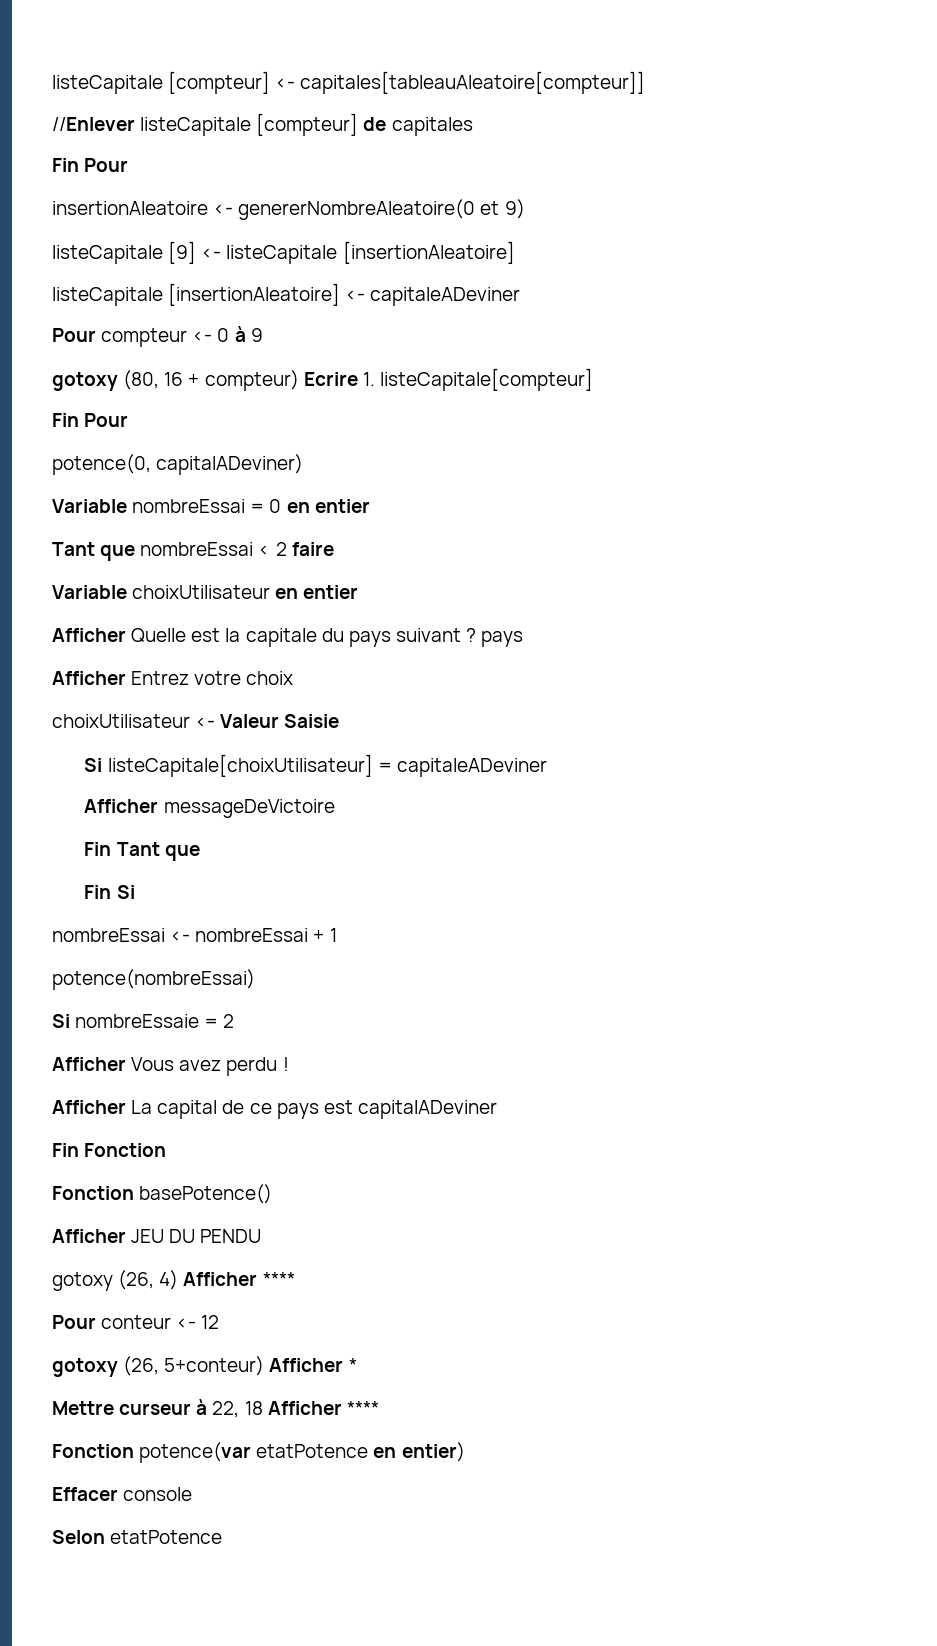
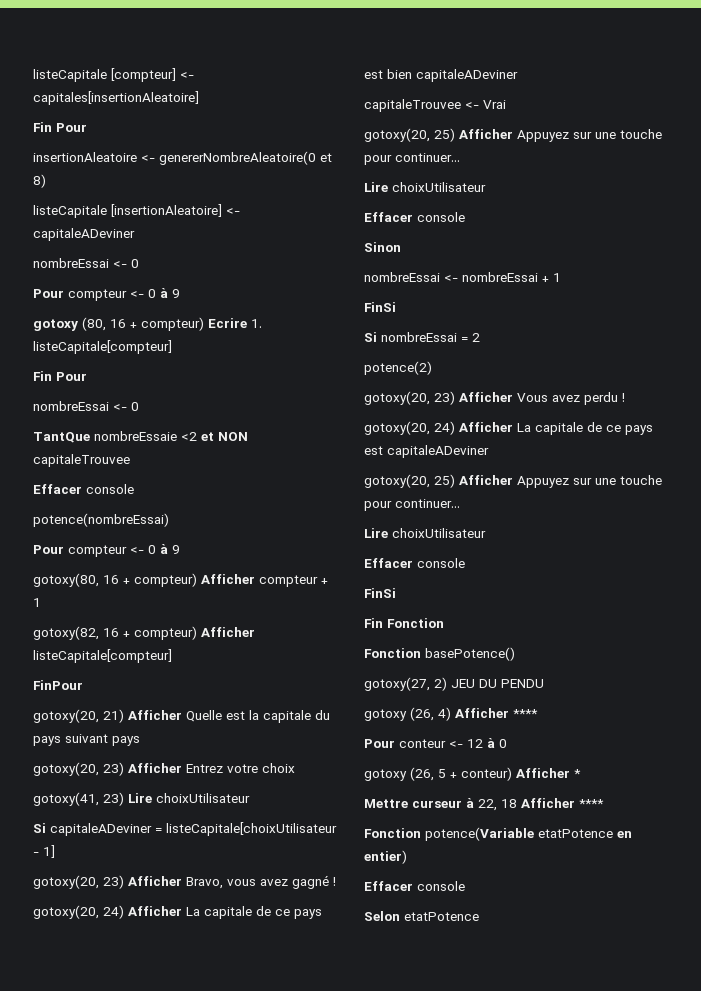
- listeCapitale [compteur] <- capitales[tableauAleatoire[compteur]]
- //Enlever listeCapitale [compteur] de capitales
+ listeCapitale [compteur] <- capitales[insertionAleatoire]
- insertionAleatoire <- genererNombreAleatoire(0 et 9)
- listeCapitale [9] <- listeCapitale [insertionAleatoire]
+ insertionAleatoire <- genererNombreAleatoire(0 et 8)
  listeCapitale [insertionAleatoire] <- capitaleADeviner
+ nombreEssai <- 0
  gotoxy (80, 16 + compteur) Ecrire 1. listeCapitale[compteur]
  Fin Pour
- potence(0, capitalADeviner)
- Variable nombreEssai = 0 en entier
- Tant que nombreEssai < 2 faire
- Variable choixUtilisateur en entier
- Afficher Quelle est la capitale du pays suivant ? pays
+ nombreEssai <- 0
+ TantQue nombreEssaie <2 et NON capitaleTrouvee
+ Effacer console
+ potence(nombreEssai)
+ Pour compteur <- 0 à 9
+ gotoxy(80, 16 + compteur) Afficher compteur + 1
+ gotoxy(82, 16 + compteur) Afficher listeCapitale[compteur]
+ FinPour
+ gotoxy(20, 21) Afficher Quelle est la capitale du pays suivant pays
- Afficher Entrez votre choix
+ gotoxy(20, 23) Afficher Entrez votre choix
- choixUtilisateur <- Valeur Saisie
- Si listeCapitale[choixUtilisateur] = capitaleADeviner
- Afficher messageDeVictoire
- Fin Tant que
- Fin Si
+ gotoxy(41, 23) Lire choixUtilisateur
+ Si capitaleADeviner = listeCapitale[choixUtilisateur - 1]
+ gotoxy(20, 23) Afficher Bravo, vous avez gagné !
+ gotoxy(20, 24) Afficher La capitale de ce pays est bien capitaleADeviner
+ capitaleTrouvee <- Vrai
+ gotoxy(20, 25) Afficher Appuyez sur une touche pour continuer…
+ Lire choixUtilisateur
+ Effacer console
+ Sinon
  nombreEssai <- nombreEssai + 1
- potence(nombreEssai)
- Si nombreEssaie = 2
+ FinSi
+ Si nombreEssai = 2
- Afficher Vous avez perdu !
+ potence(2)
+ gotoxy(20, 23) Afficher Vous avez perdu !
- Afficher La capital de ce pays est capitalADeviner
+ gotoxy(20, 24) Afficher La capitale de ce pays est capitaleADeviner
+ gotoxy(20, 25) Afficher Appuyez sur une touche pour continuer…
+ Lire choixUtilisateur
+ Effacer console
+ FinSi
- Afficher JEU DU PENDU
+ gotoxy(27, 2) JEU DU PENDU
- Pour conteur <- 12
- gotoxy (26, 5+conteur) Afficher *
+ Pour conteur <- 12 à 0
+ gotoxy (26, 5 + conteur) Afficher *
- Fonction potence(var etatPotence en entier)
+ Fonction potence(Variable etatPotence en entier)

